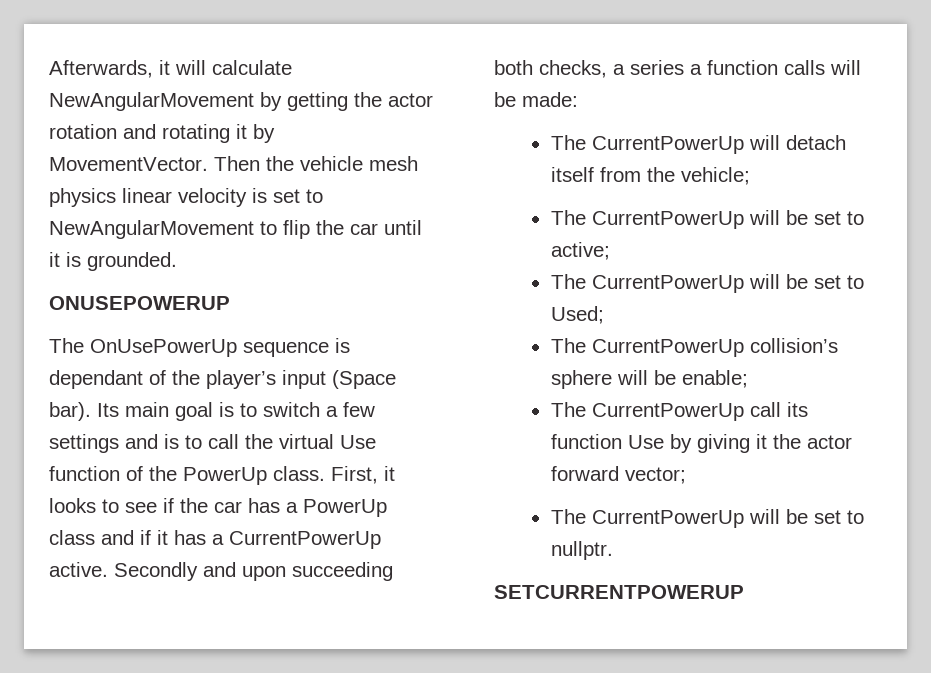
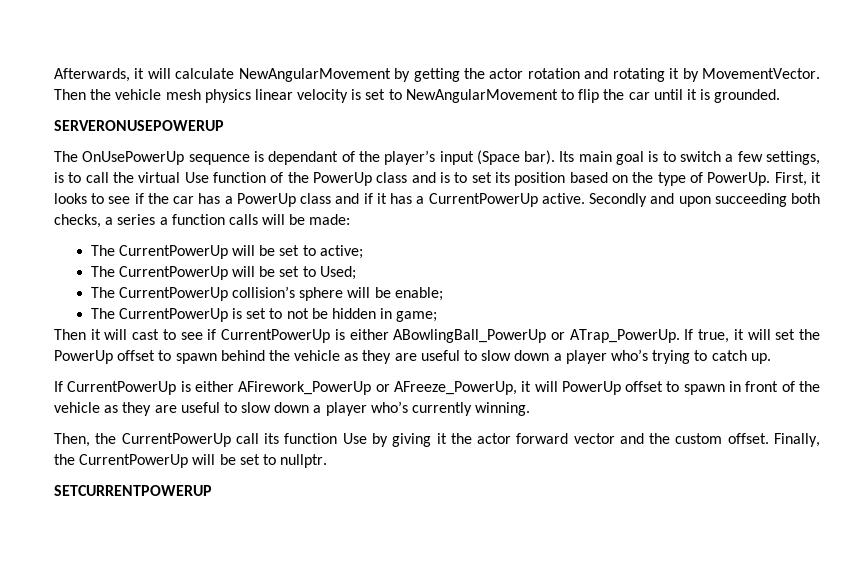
- ONUSEPOWERUP
+ SERVERONUSEPOWERUP
- Its main goal is to switch a few settings and is to call the virtual Use function of the PowerUp class.
+ Its main goal is to switch a few settings, is to call the virtual Use function of the PowerUp class and is to set its position based on the type of PowerUp.
- The CurrentPowerUp will detach itself from the vehicle;
- The CurrentPowerUp call its function Use by giving it the actor forward vector;
- The CurrentPowerUp will be set to nullptr.
+ The CurrentPowerUp is set to not be hidden in game;
+ Then it will cast to see if CurrentPowerUp is either ABowlingBall_PowerUp or ATrap_PowerUp. If true, it will set the PowerUp offset to spawn behind the vehicle as they are useful to slow down a player who’s trying to catch up.
+ If CurrentPowerUp is either AFirework_PowerUp or AFreeze_PowerUp, it will PowerUp offset to spawn in front of the vehicle as they are useful to slow down a player who’s currently winning.
+ Then, the CurrentPowerUp call its function Use by giving it the actor forward vector and the custom offset. Finally, the CurrentPowerUp will be set to nullptr.

